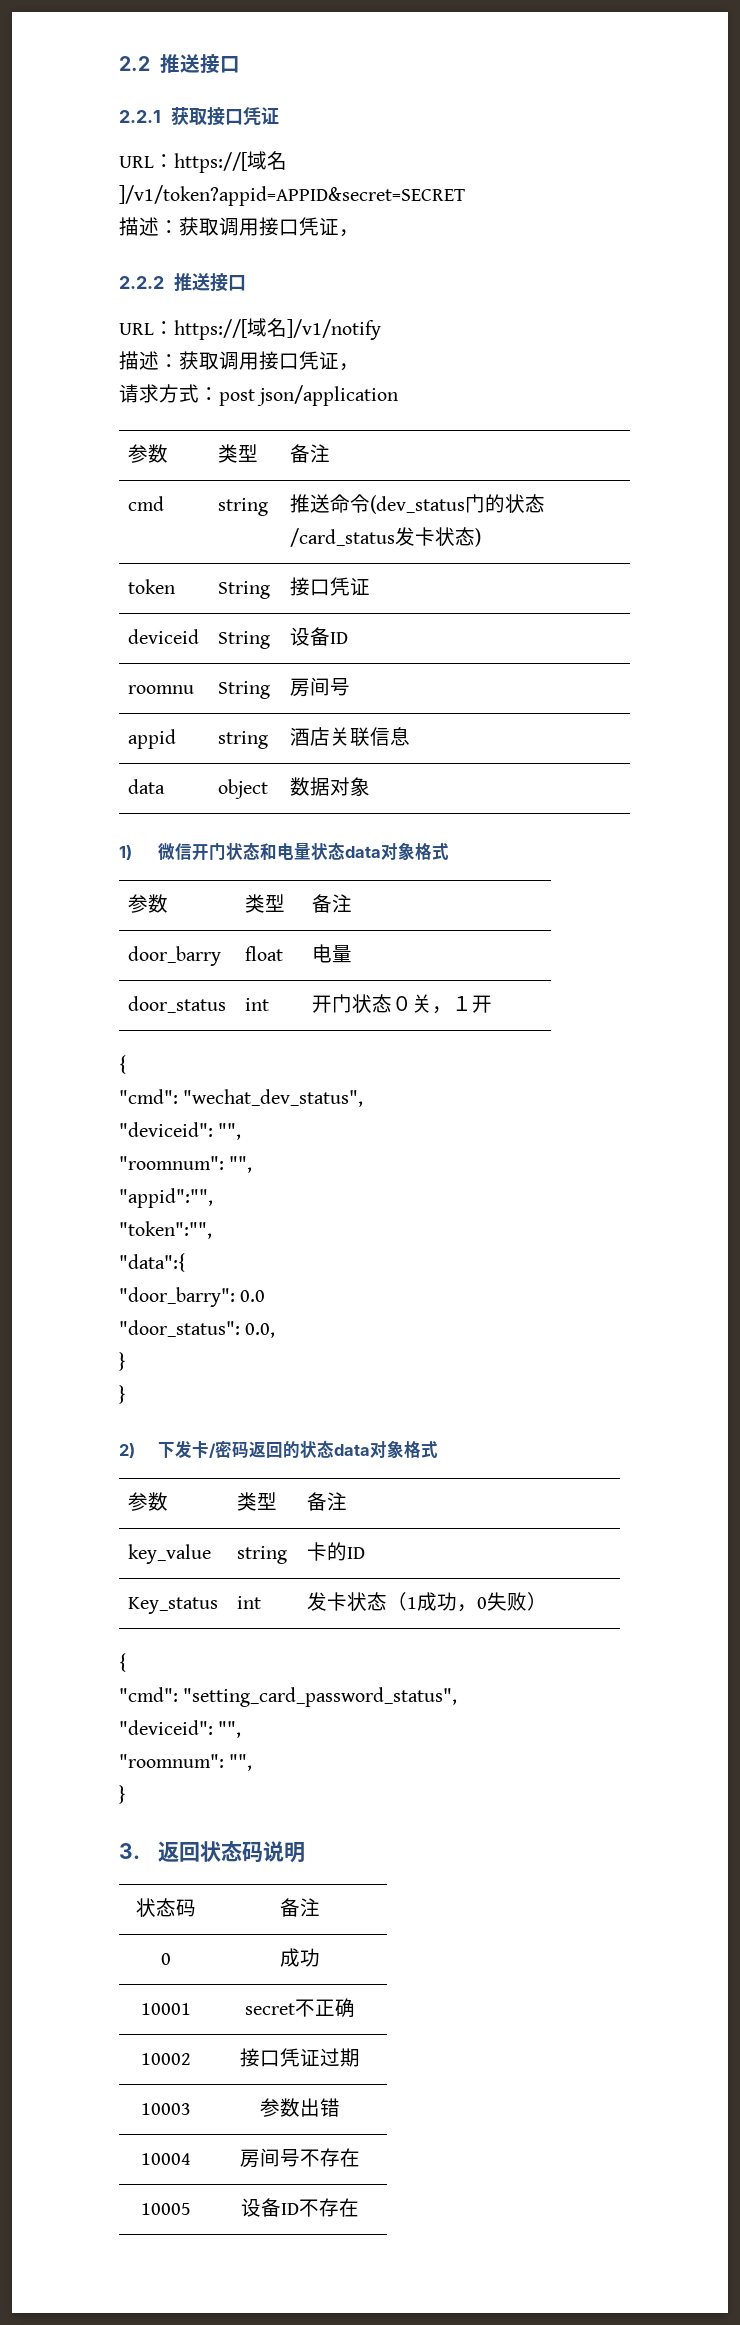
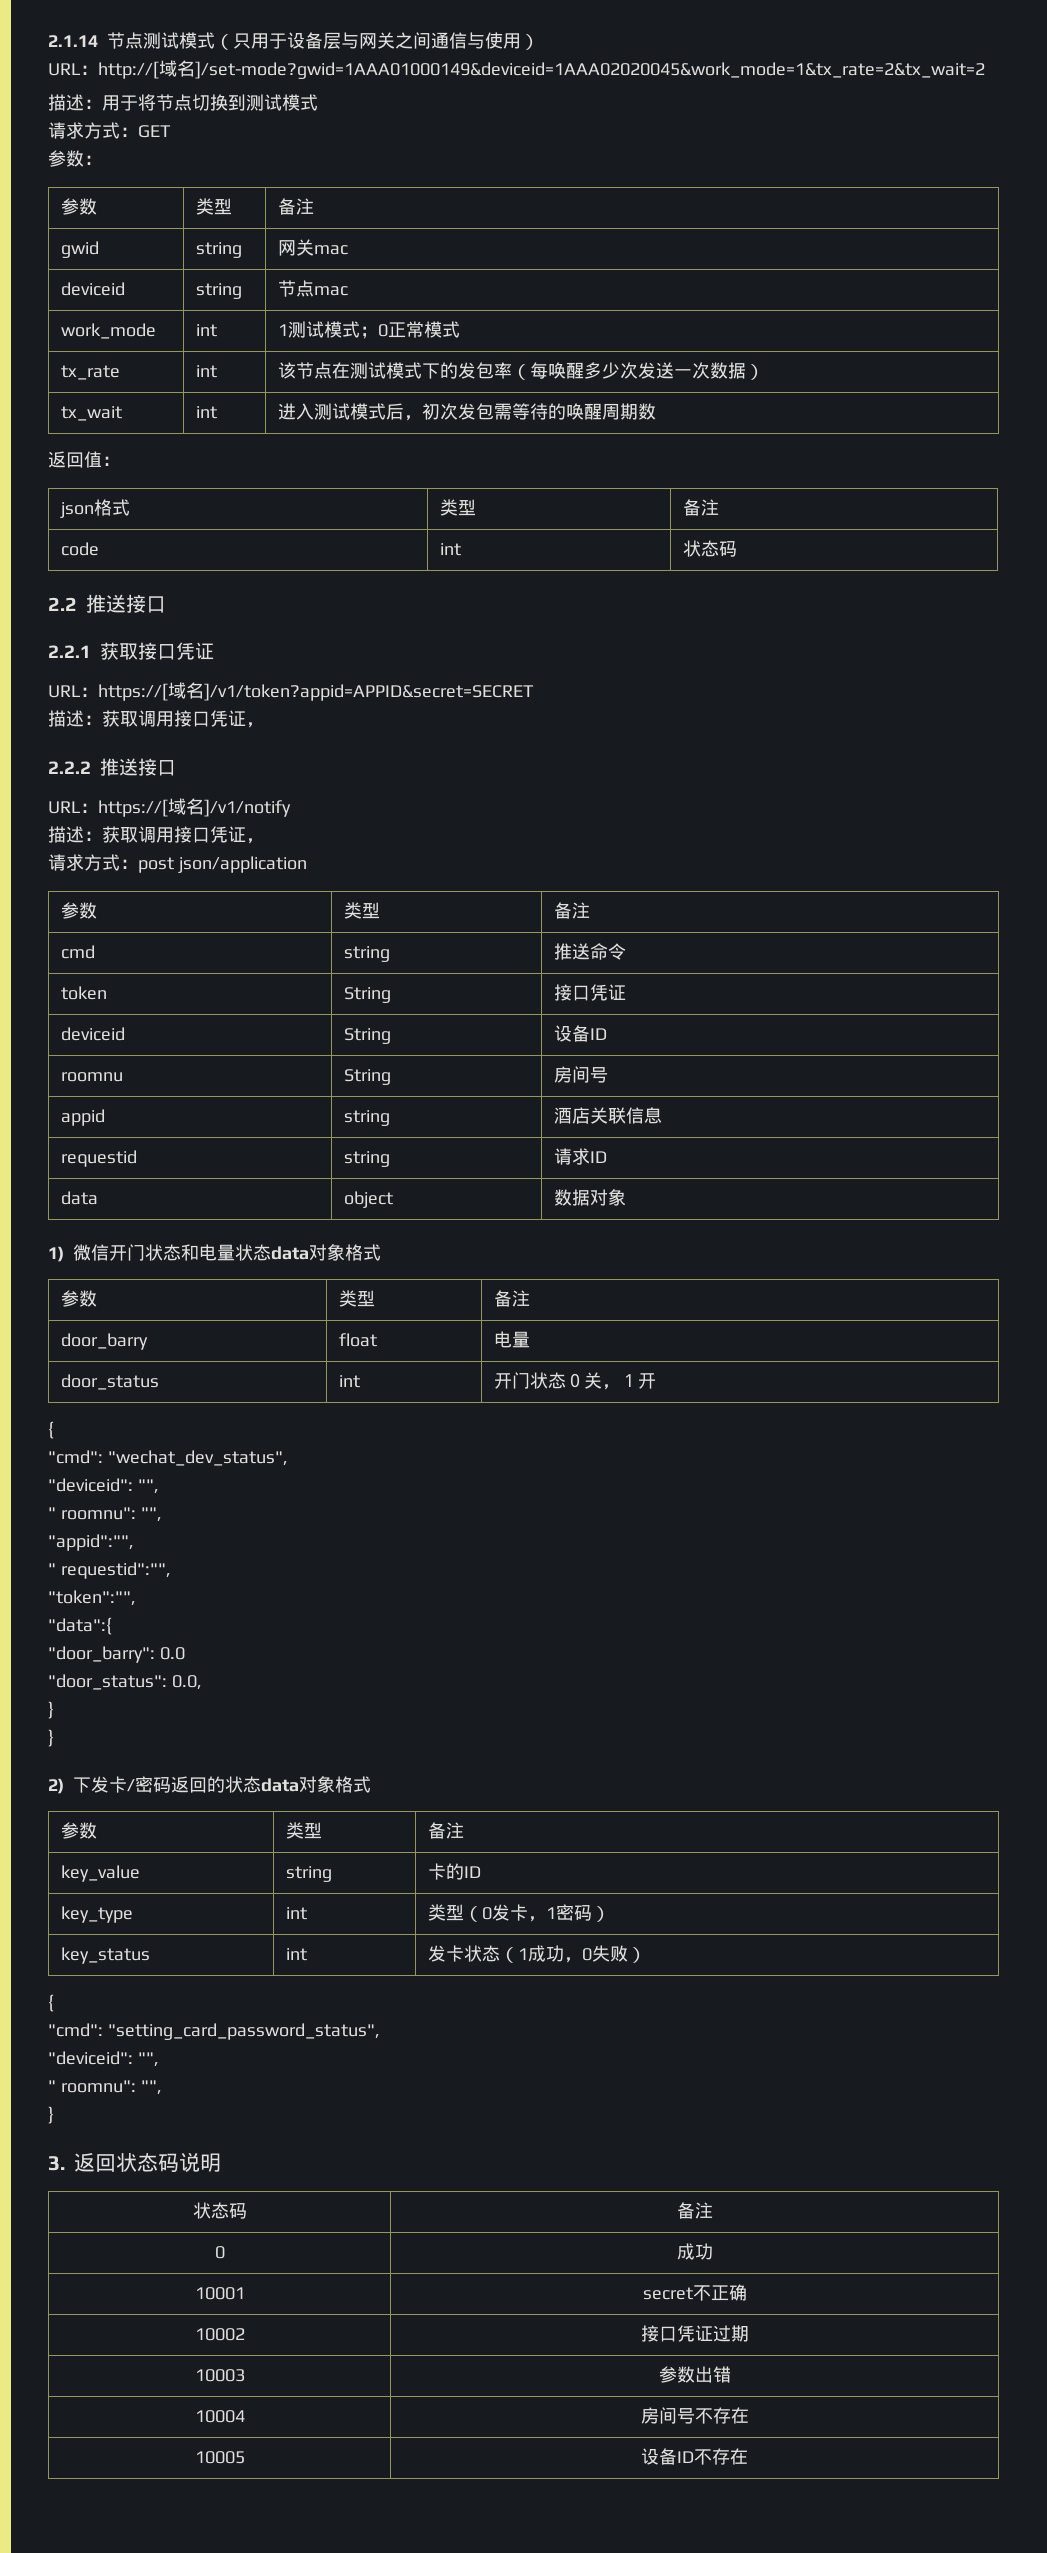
+ 2.1.14节点测试模式（只用于设备层与网关之间通信与使用）
+ URL：http://[域名]/set-mode?gwid=1AAA01000149&deviceid=1AAA02020045&work_mode=1&tx_rate=2&tx_wait=2
+ 描述：用于将节点切换到测试模式
+ 请求方式：GET
+ 参数：
+ 参数 | 类型 | 备注
+ gwid | string | 网关mac
+ deviceid | string | 节点mac
+ work_mode | int | 1测试模式；0正常模式
+ tx_rate | int | 该节点在测试模式下的发包率（每唤醒多少次发送一次数据）
+ tx_wait | int | 进入测试模式后，初次发包需等待的唤醒周期数
+ 返回值：
+ json格式 | 类型 | 备注
+ code | int | 状态码
- cmd | string | 推送命令(dev_status门的状态/card_status发卡状态)
+ cmd | string | 推送命令
+ requestid | string | 请求ID
  "cmd": "wechat_dev_status",
  "deviceid": "",
- "roomnum": "",
+ " roomnu": "",
+ " requestid":"",
- Key_status | int | 发卡状态（1成功，0失败）
+ key_type | int | 类型（0发卡，1密码）
+ key_status | int | 发卡状态（1成功，0失败）
  "cmd": "setting_card_password_status",
  "deviceid": "",
- "roomnum": "",
+ " roomnu": "",

